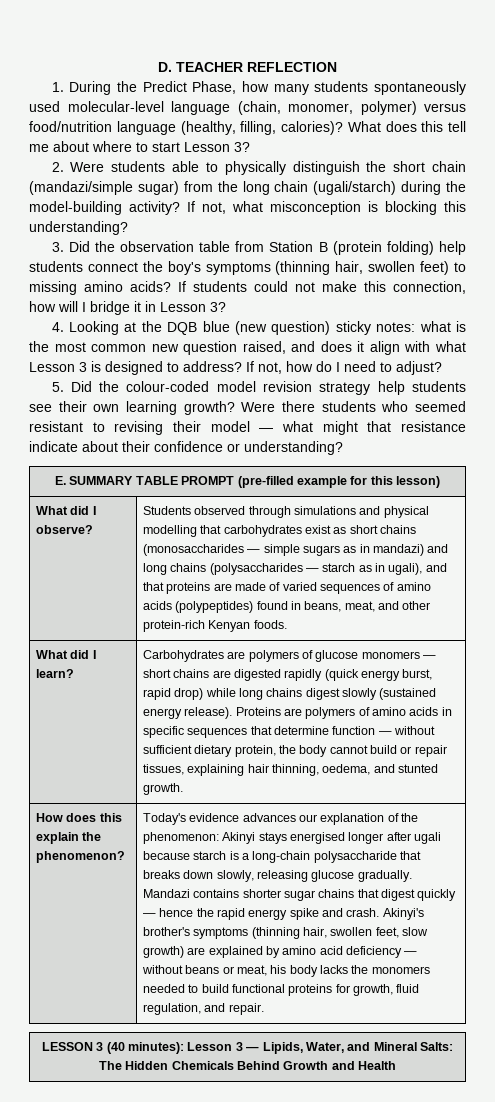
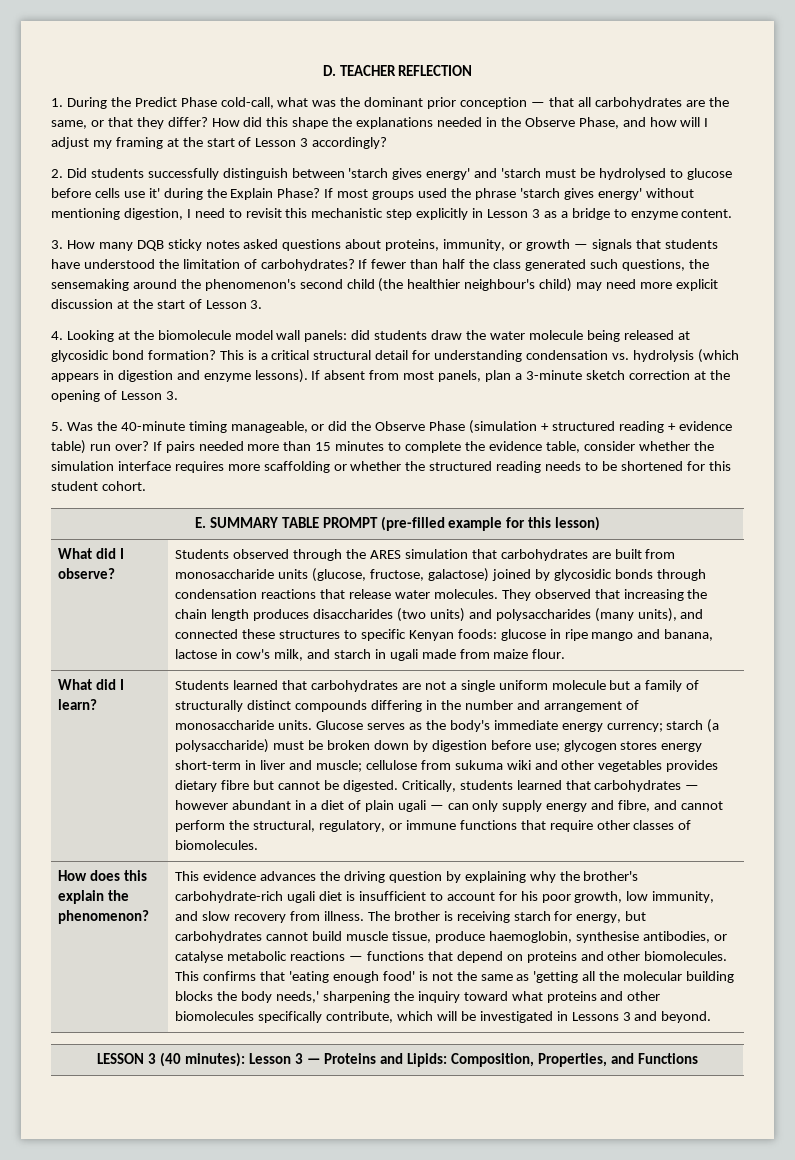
- 1. During the Predict Phase, how many students spontaneously used molecular-level language (chain, monomer, polymer) versus food/nutrition language (healthy, filling, calories)? What does this tell me about where to start Lesson 3?
- 2. Were students able to physically distinguish the short chain (mandazi/simple sugar) from the long chain (ugali/starch) during the model-building activity? If not, what misconception is blocking this understanding?
- 3. Did the observation table from Station B (protein folding) help students connect the boy's symptoms (thinning hair, swollen feet) to missing amino acids? If students could not make this connection, how will I bridge it in Lesson 3?
- 4. Looking at the DQB blue (new question) sticky notes: what is the most common new question raised, and does it align with what Lesson 3 is designed to address? If not, how do I need to adjust?
- 5. Did the colour-coded model revision strategy help students see their own learning growth? Were there students who seemed resistant to revising their model — what might that resistance indicate about their confidence or understanding?
+ 1. During the Predict Phase cold-call, what was the dominant prior conception — that all carbohydrates are the same, or that they differ? How did this shape the explanations needed in the Observe Phase, and how will I adjust my framing at the start of Lesson 3 accordingly?
+ 2. Did students successfully distinguish between 'starch gives energy' and 'starch must be hydrolysed to glucose before cells use it' during the Explain Phase? If most groups used the phrase 'starch gives energy' without mentioning digestion, I need to revisit this mechanistic step explicitly in Lesson 3 as a bridge to enzyme content.
+ 3. How many DQB sticky notes asked questions about proteins, immunity, or growth — signals that students have understood the limitation of carbohydrates? If fewer than half the class generated such questions, the sensemaking around the phenomenon's second child (the healthier neighbour's child) may need more explicit discussion at the start of Lesson 3.
+ 4. Looking at the biomolecule model wall panels: did students draw the water molecule being released at glycosidic bond formation? This is a critical structural detail for understanding condensation vs. hydrolysis (which appears in digestion and enzyme lessons). If absent from most panels, plan a 3-minute sketch correction at the opening of Lesson 3.
+ 5. Was the 40-minute timing manageable, or did the Observe Phase (simulation + structured reading + evidence table) run over? If pairs needed more than 15 minutes to complete the evidence table, consider whether the simulation interface requires more scaffolding or whether the structured reading needs to be shortened for this student cohort.
- Students observed through simulations and physical modelling that carbohydrates exist as short chains (monosaccharides — simple sugars as in mandazi) and long chains (polysaccharides — starch as in ugali), and that proteins are made of varied sequences of amino acids (polypeptides) found in beans, meat, and other protein-rich Kenyan foods.
- What did I learn? | Carbohydrates are polymers of glucose monomers — short chains are digested rapidly (quick energy burst, rapid drop) while long chains digest slowly (sustained energy release). Proteins are polymers of amino acids in specific sequences that determine function — without sufficient dietary protein, the body cannot build or repair tissues, explaining hair thinning, oedema, and stunted growth.
+ Students observed through the ARES simulation that carbohydrates are built from monosaccharide units (glucose, fructose, galactose) joined by glycosidic bonds through condensation reactions that release water molecules. They observed that increasing the chain length produces disaccharides (two units) and polysaccharides (many units), and connected these structures to specific Kenyan foods: glucose in ripe mango and banana, lactose in cow's milk, and starch in ugali made from maize flour.
+ What did I learn? | Students learned that carbohydrates are not a single uniform molecule but a family of structurally distinct compounds differing in the number and arrangement of monosaccharide units. Glucose serves as the body's immediate energy currency; starch (a polysaccharide) must be broken down by digestion before use; glycogen stores energy short-term in liver and muscle; cellulose from sukuma wiki and other vegetables provides dietary fibre but cannot be digested. Critically, students learned that carbohydrates — however abundant in a diet of plain ugali — can only supply energy and fibre, and cannot perform the structural, regulatory, or immune functions that require other classes of biomolecules.
- Today's evidence advances our explanation of the phenomenon: Akinyi stays energised longer after ugali because starch is a long-chain polysaccharide that breaks down slowly, releasing glucose gradually. Mandazi contains shorter sugar chains that digest quickly — hence the rapid energy spike and crash. Akinyi's brother's symptoms (thinning hair, swollen feet, slow growth) are explained by amino acid deficiency — without beans or meat, his body lacks the monomers needed to build functional proteins for growth, fluid regulation, and repair.
+ This evidence advances the driving question by explaining why the brother's carbohydrate-rich ugali diet is insufficient to account for his poor growth, low immunity, and slow recovery from illness. The brother is receiving starch for energy, but carbohydrates cannot build muscle tissue, produce haemoglobin, synthesise antibodies, or catalyse metabolic reactions — functions that depend on proteins and other biomolecules. This confirms that 'eating enough food' is not the same as 'getting all the molecular building blocks the body needs,' sharpening the inquiry toward what proteins and other biomolecules specifically contribute, which will be investigated in Lessons 3 and beyond.
- LESSON 3 (40 minutes): Lesson 3 — Lipids, Water, and Mineral Salts: The Hidden Chemicals Behind Growth and Health
+ LESSON 3 (40 minutes): Lesson 3 — Proteins and Lipids: Composition, Properties, and Functions

